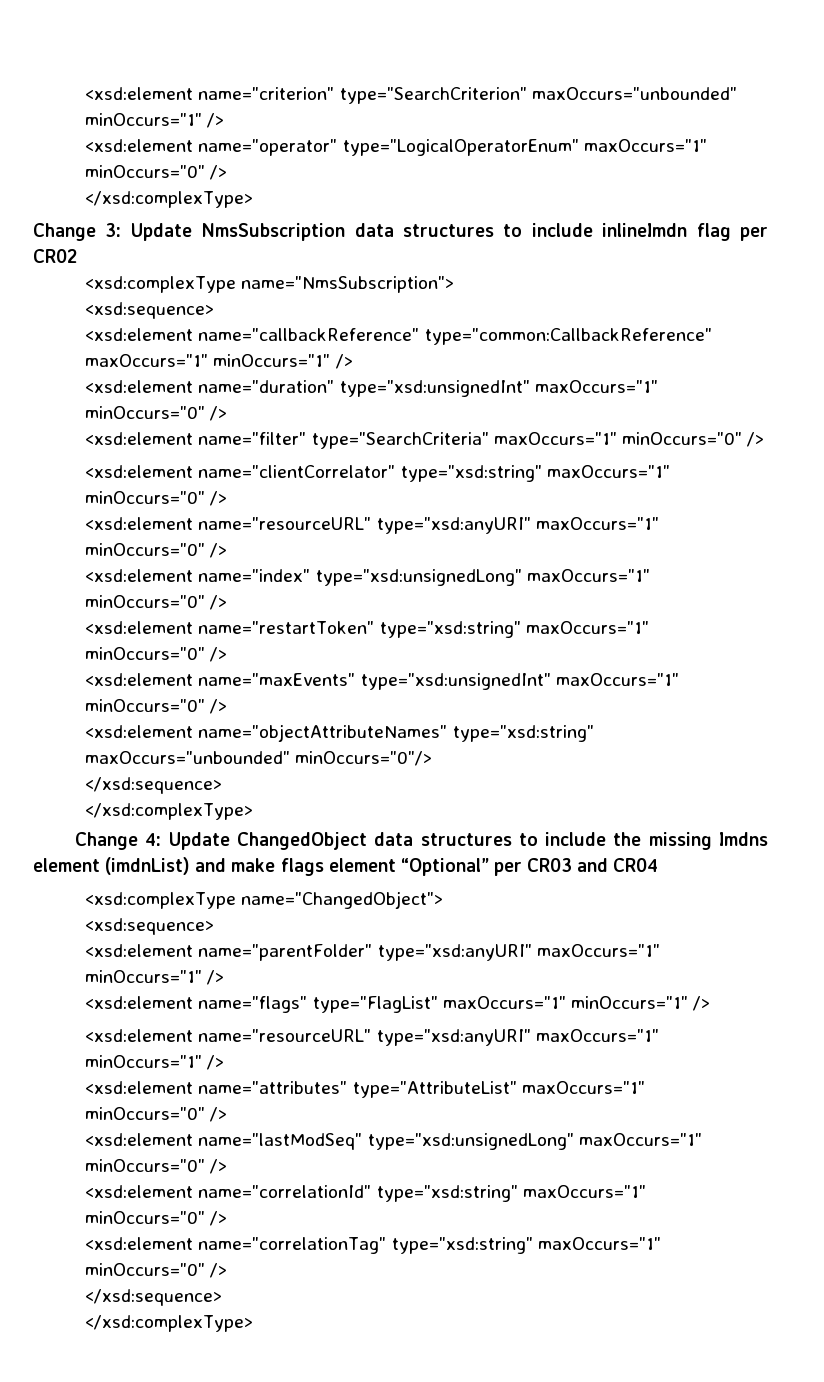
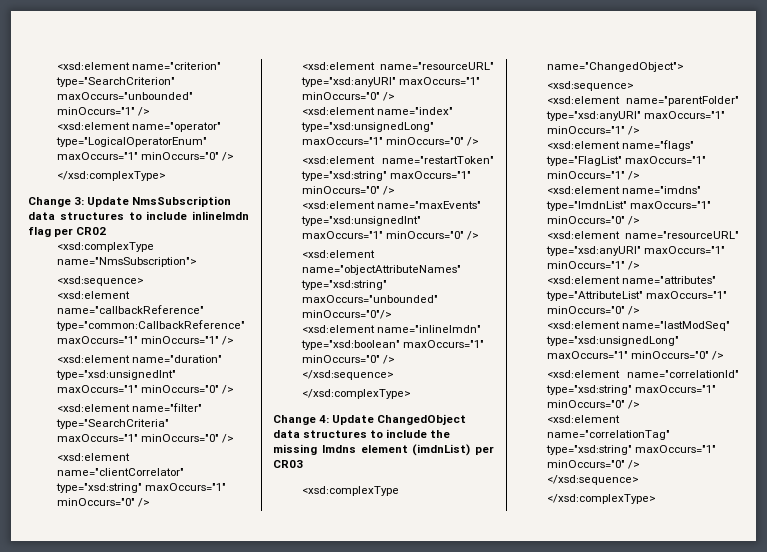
+ <xsd:element name="inlineImdn" type="xsd:boolean" maxOccurs="1" minOccurs="0" />
- Change 4: Update ChangedObject data structures to include the missing Imdns element (imdnList) and make flags element “Optional” per CR03 and CR04
+ Change 4: Update ChangedObject data structures to include the missing Imdns element (imdnList) per CR03
+ <xsd:element name="imdns" type="ImdnList" maxOccurs="1" minOccurs="0" />

